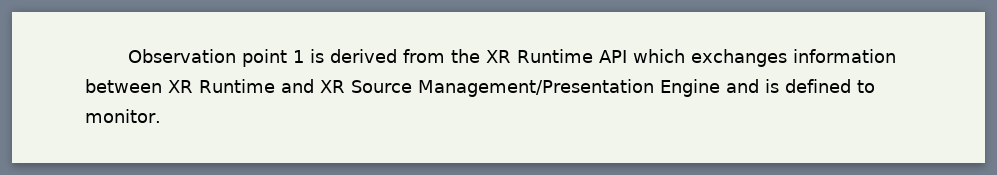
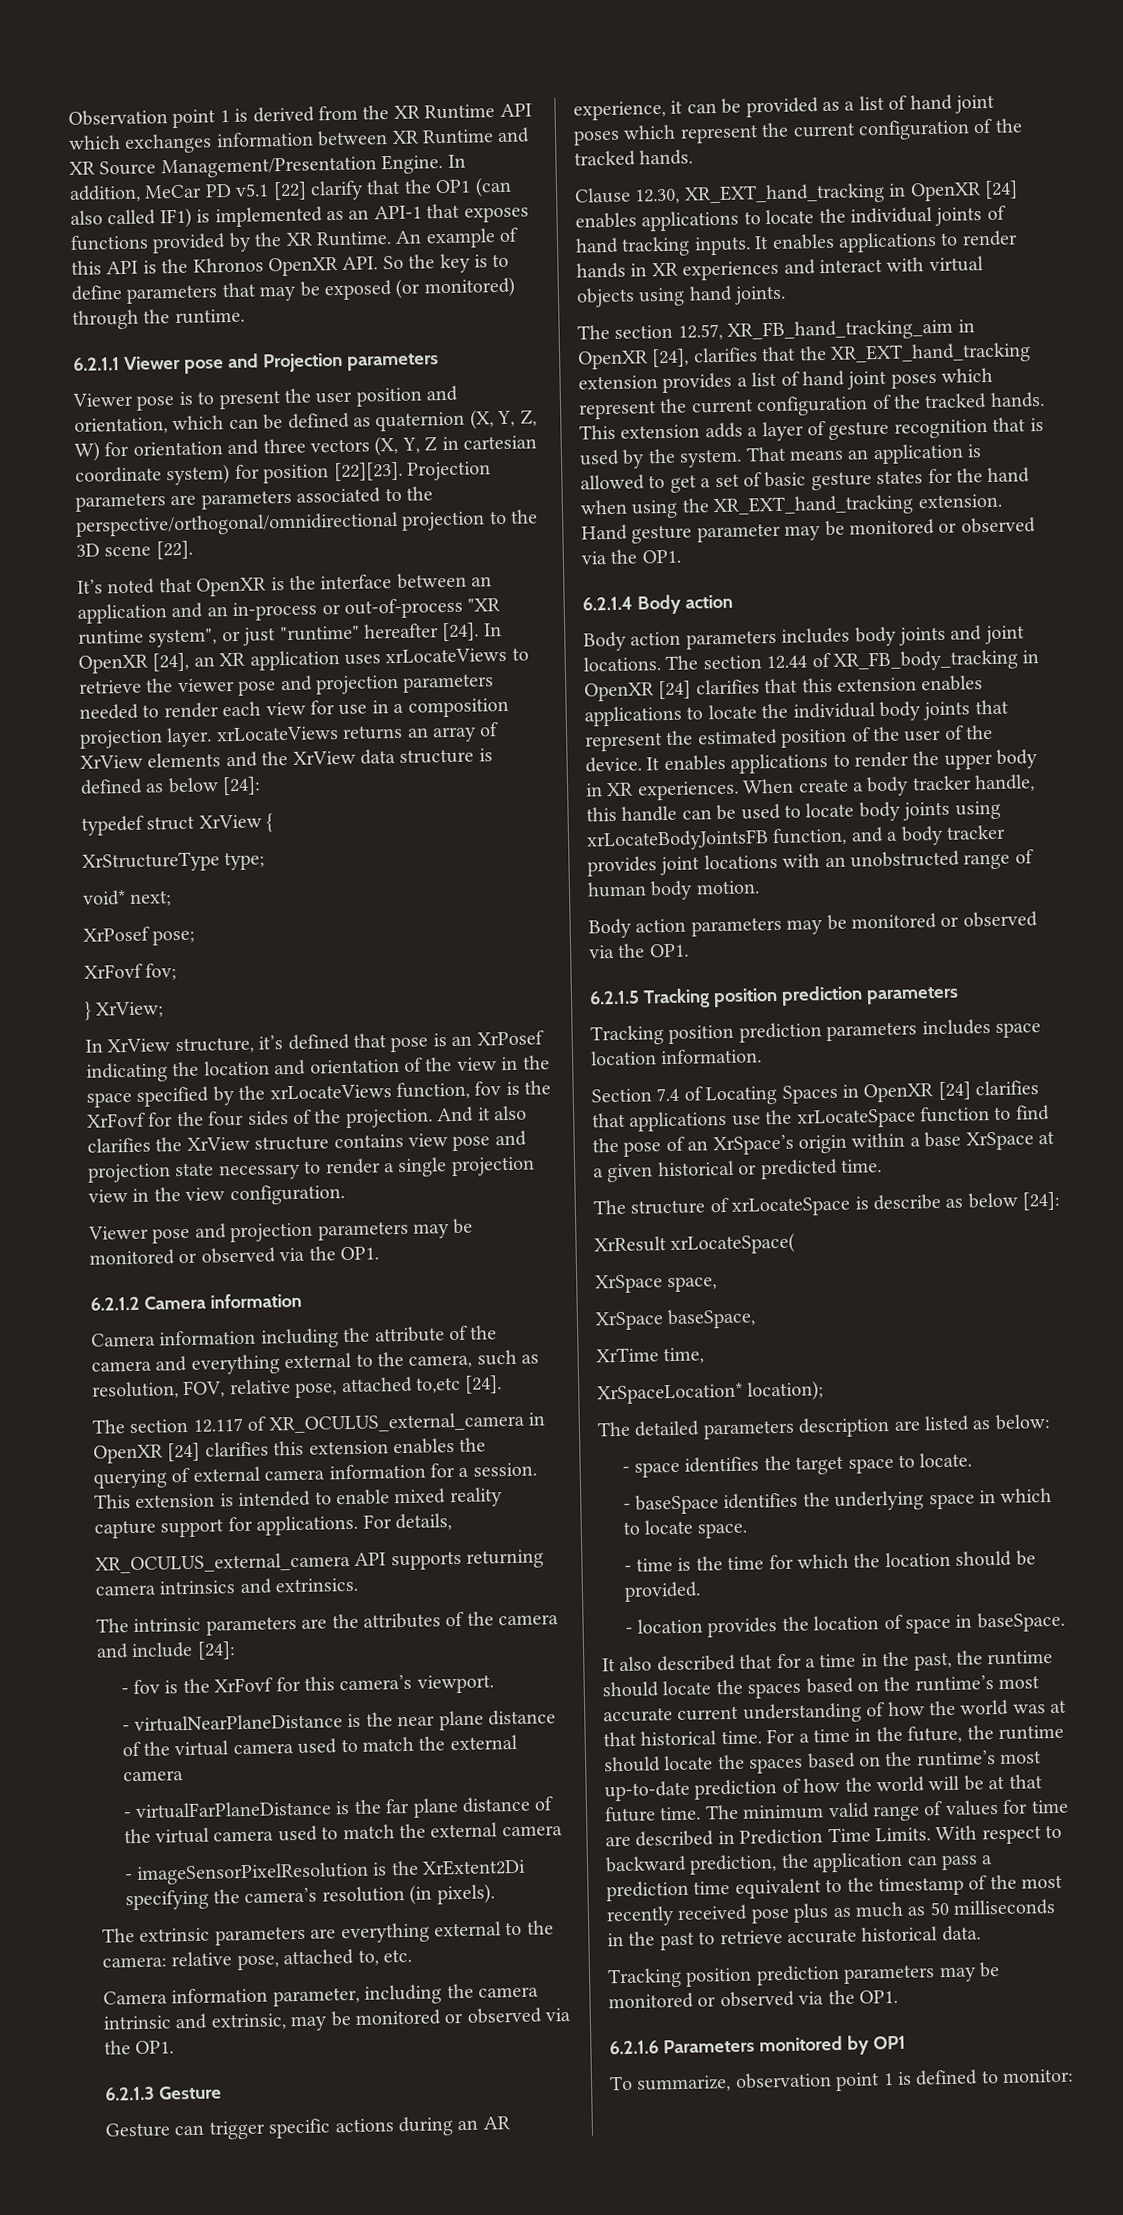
- Observation point 1 is derived from the XR Runtime API which exchanges information between XR Runtime and XR Source Management/Presentation Engine and is defined to monitor.
+ Observation point 1 is derived from the XR Runtime API which exchanges information between XR Runtime and XR Source Management/Presentation Engine. In addition, MeCar PD v5.1 [22] clarify that the OP1 (can also called IF1) is implemented as an API-1 that exposes functions provided by the XR Runtime. An example of this API is the Khronos OpenXR API. So the key is to define parameters that may be exposed (or monitored) through the runtime.
+ 6.2.1.1 Viewer pose and Projection parameters
+ Viewer pose is to present the user position and orientation, which can be defined as quaternion (X, Y, Z, W) for orientation and three vectors (X, Y, Z in cartesian coordinate system) for position [22][23]. Projection parameters are parameters associated to the perspective/orthogonal/omnidirectional projection to the 3D scene [22].
+ It’s noted that OpenXR is the interface between an application and an in-process or out-of-process "XR runtime system", or just "runtime" hereafter [24]. In OpenXR [24], an XR application uses xrLocateViews to retrieve the viewer pose and projection parameters needed to render each view for use in a composition projection layer. xrLocateViews returns an array of XrView elements and the XrView data structure is defined as below [24]:
+ typedef struct XrView {
+ XrStructureType type;
+ void* next;
+ XrPosef pose;
+ XrFovf fov;
+ } XrView;
+ In XrView structure, it’s defined that pose is an XrPosef indicating the location and orientation of the view in the space specified by the xrLocateViews function, fov is the XrFovf for the four sides of the projection. And it also clarifies the XrView structure contains view pose and projection state necessary to render a single projection view in the view configuration.
+ Viewer pose and projection parameters may be monitored or observed via the OP1.
+ 6.2.1.2 Camera information
+ Camera information including the attribute of the camera and everything external to the camera, such as resolution, FOV, relative pose, attached to,etc [24].
+ The section 12.117 of XR_OCULUS_external_camera in OpenXR [24] clarifies this extension enables the querying of external camera information for a session. This extension is intended to enable mixed reality capture support for applications. For details,
+ XR_OCULUS_external_camera API supports returning camera intrinsics and extrinsics.
+ The intrinsic parameters are the attributes of the camera and include [24]:
+ - fov is the XrFovf for this camera’s viewport.
+ - virtualNearPlaneDistance is the near plane distance of the virtual camera used to match the external camera
+ - virtualFarPlaneDistance is the far plane distance of the virtual camera used to match the external camera
+ - imageSensorPixelResolution is the XrExtent2Di specifying the camera’s resolution (in pixels).
+ The extrinsic parameters are everything external to the camera: relative pose, attached to, etc.
+ Camera information parameter, including the camera intrinsic and extrinsic, may be monitored or observed via the OP1.
+ 6.2.1.3 Gesture
+ Gesture can trigger specific actions during an AR experience, it can be provided as a list of hand joint poses which represent the current configuration of the tracked hands.
+ Clause 12.30, XR_EXT_hand_tracking in OpenXR [24] enables applications to locate the individual joints of hand tracking inputs. It enables applications to render hands in XR experiences and interact with virtual objects using hand joints.
+ The section 12.57, XR_FB_hand_tracking_aim in OpenXR [24], clarifies that the XR_EXT_hand_tracking extension provides a list of hand joint poses which represent the current configuration of the tracked hands. This extension adds a layer of gesture recognition that is used by the system. That means an application is allowed to get a set of basic gesture states for the hand when using the XR_EXT_hand_tracking extension. Hand gesture parameter may be monitored or observed via the OP1.
+ 6.2.1.4 Body action
+ Body action parameters includes body joints and joint locations. The section 12.44 of XR_FB_body_tracking in OpenXR [24] clarifies that this extension enables applications to locate the individual body joints that represent the estimated position of the user of the device. It enables applications to render the upper body in XR experiences. When create a body tracker handle, this handle can be used to locate body joints using xrLocateBodyJointsFB function, and a body tracker provides joint locations with an unobstructed range of human body motion.
+ Body action parameters may be monitored or observed via the OP1.
+ 6.2.1.5 Tracking position prediction parameters
+ Tracking position prediction parameters includes space location information.
+ Section 7.4 of Locating Spaces in OpenXR [24] clarifies that applications use the xrLocateSpace function to find the pose of an XrSpace’s origin within a base XrSpace at a given historical or predicted time.
+ The structure of xrLocateSpace is describe as below [24]:
+ XrResult xrLocateSpace(
+ XrSpace space,
+ XrSpace baseSpace,
+ XrTime time,
+ XrSpaceLocation* location);
+ The detailed parameters description are listed as below:
+ - space identifies the target space to locate.
+ - baseSpace identifies the underlying space in which to locate space.
+ - time is the time for which the location should be provided.
+ - location provides the location of space in baseSpace.
+ It also described that for a time in the past, the runtime should locate the spaces based on the runtime’s most accurate current understanding of how the world was at that historical time. For a time in the future, the runtime should locate the spaces based on the runtime’s most up-to-date prediction of how the world will be at that future time. The minimum valid range of values for time are described in Prediction Time Limits. With respect to backward prediction, the application can pass a prediction time equivalent to the timestamp of the most recently received pose plus as much as 50 milliseconds in the past to retrieve accurate historical data.
+ Tracking position prediction parameters may be monitored or observed via the OP1.
+ 6.2.1.6 Parameters monitored by OP1
+ To summarize, observation point 1 is defined to monitor:

